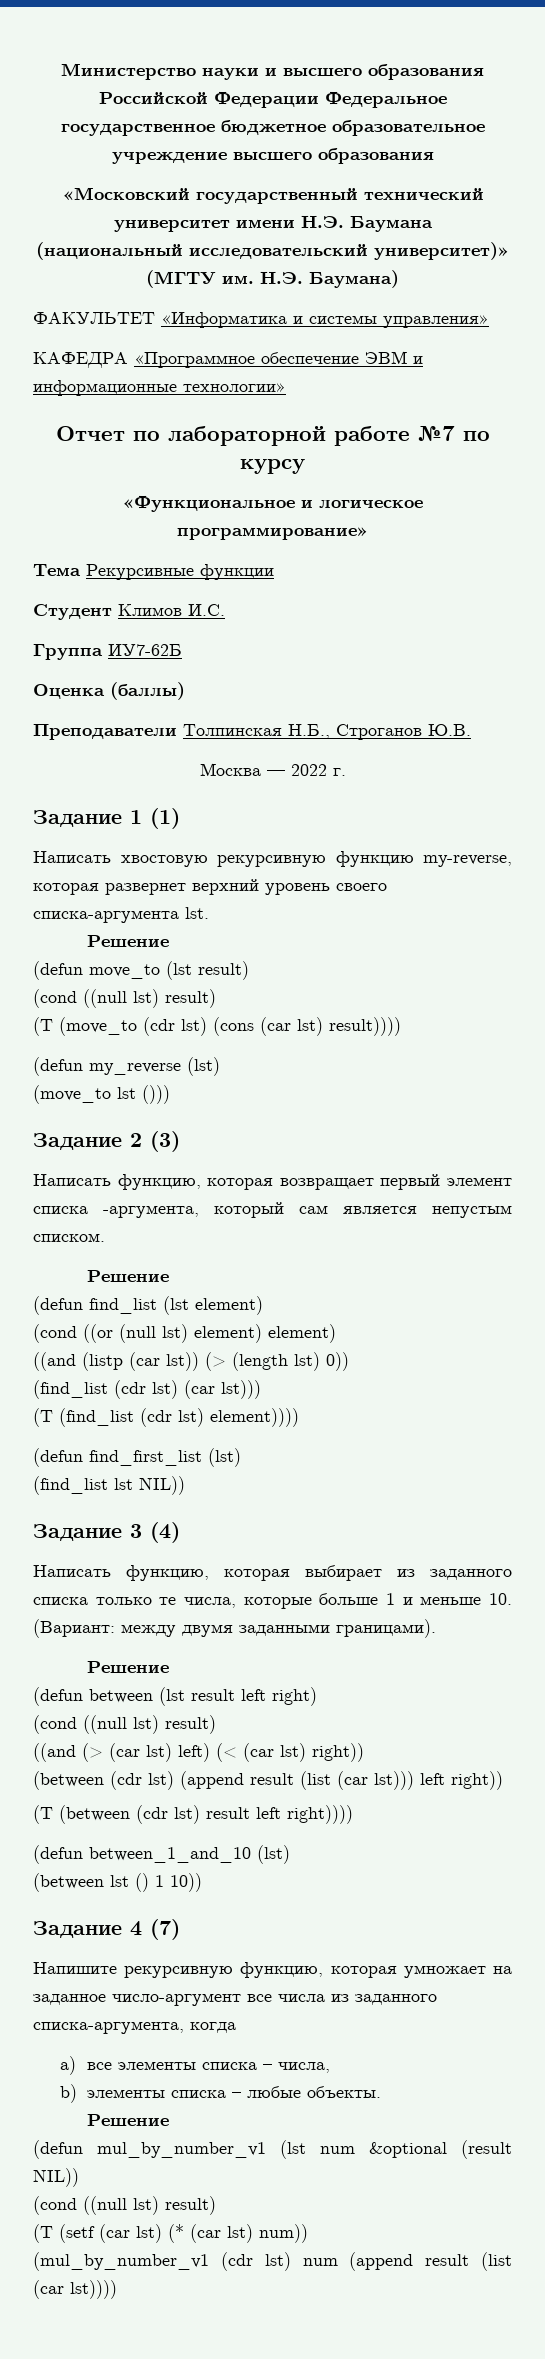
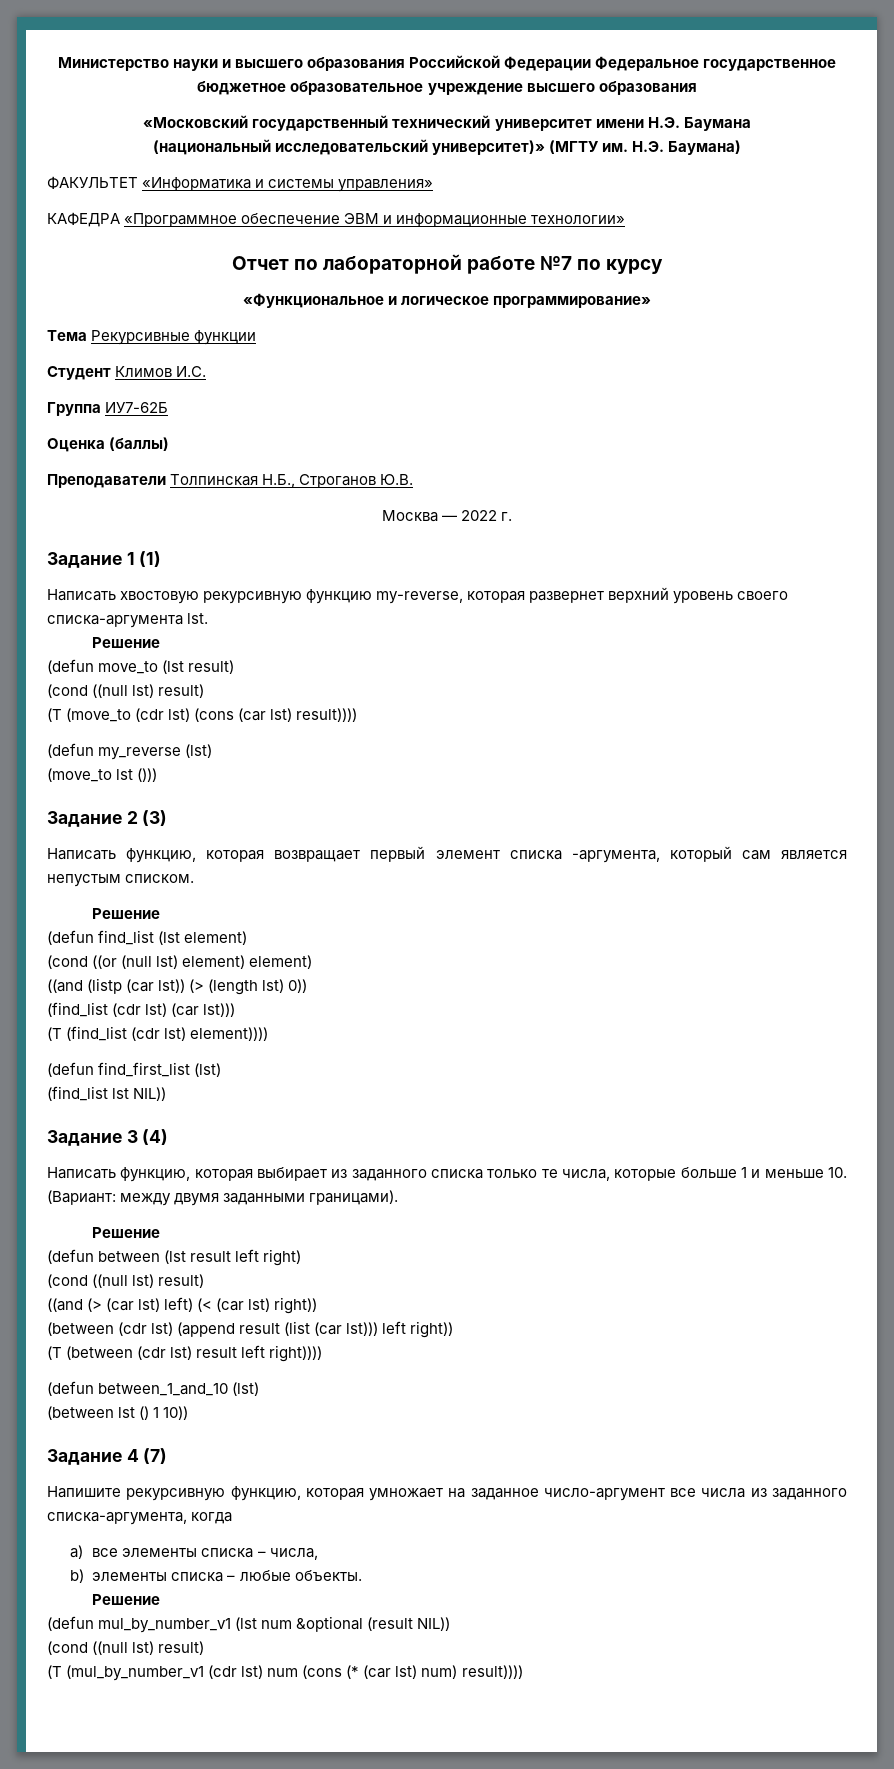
- (T (setf (car lst) (* (car lst) num))
- (mul_by_number_v1 (cdr lst) num (append result (list (car lst))))
+ (T (mul_by_number_v1 (cdr lst) num (cons (* (car lst) num) result))))

